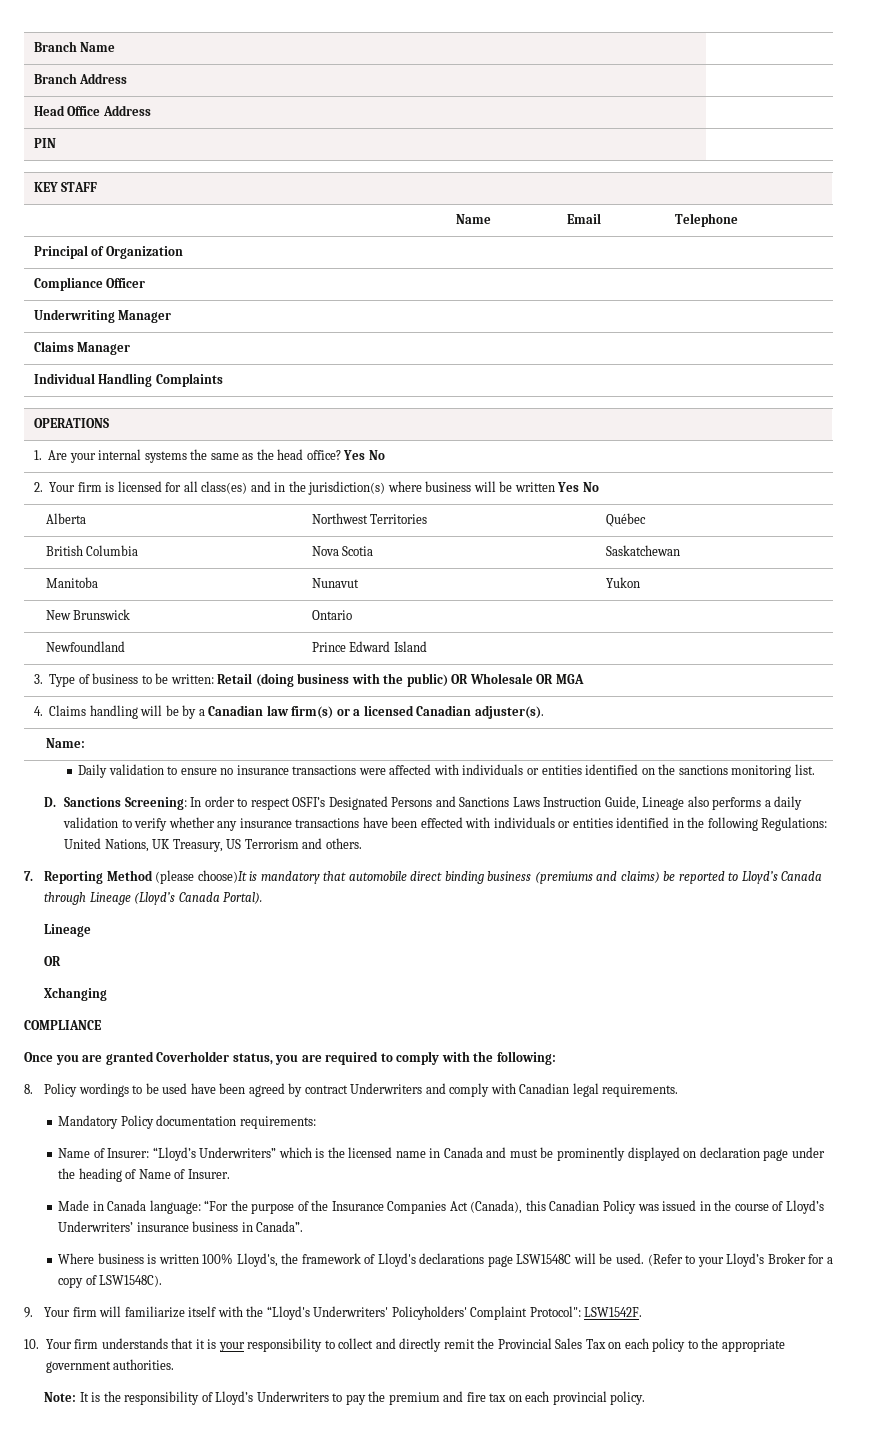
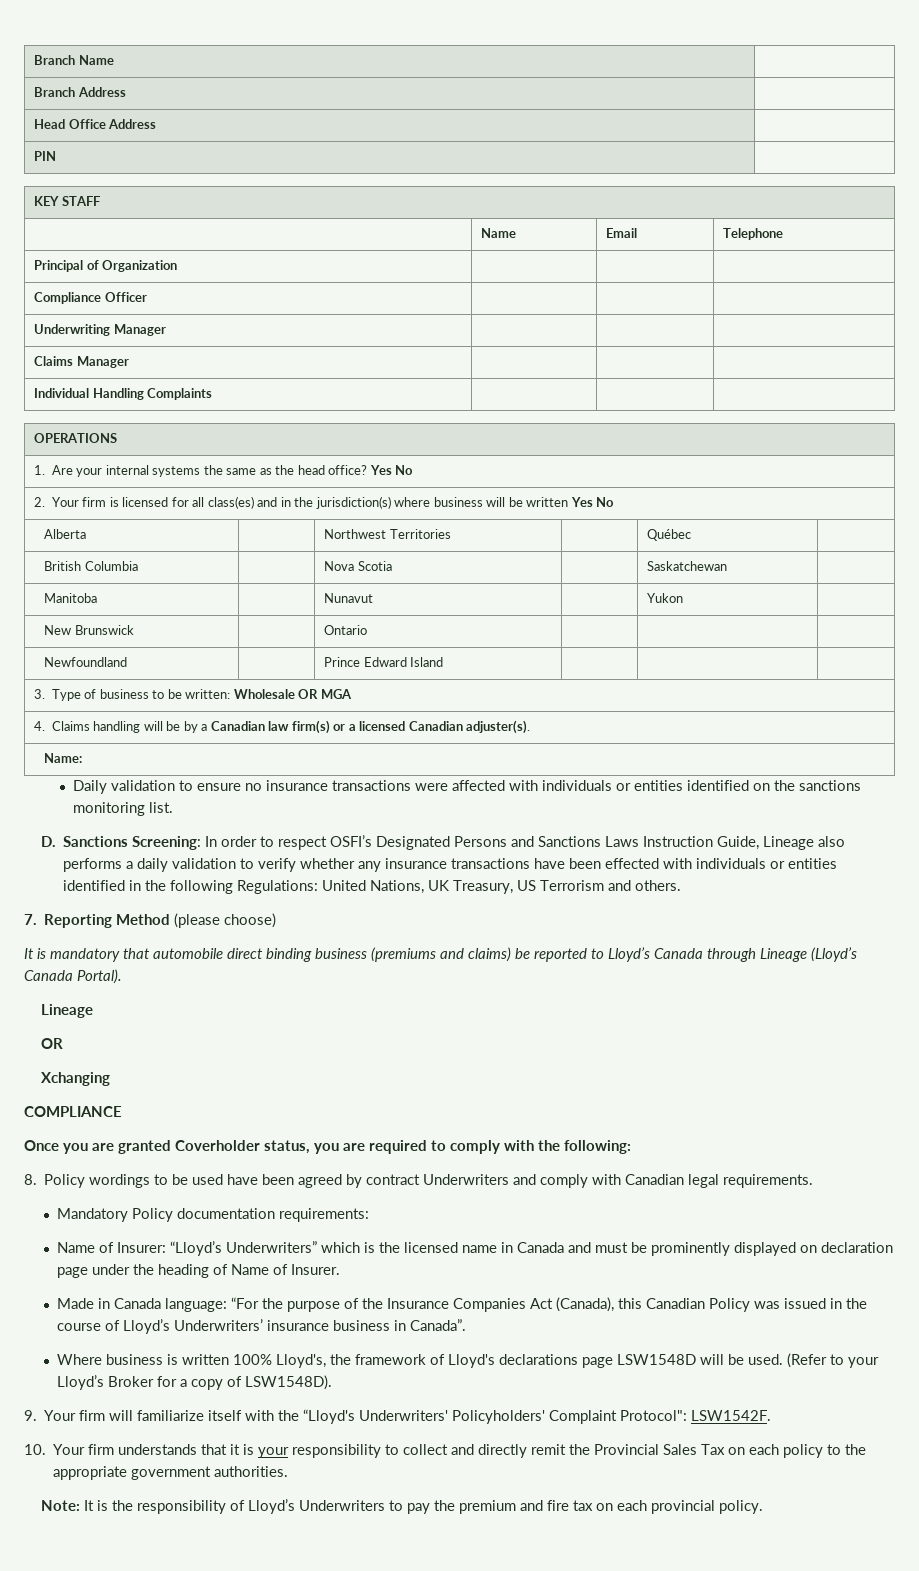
- 3. Type of business to be written: Retail (doing business with the public) OR Wholesale OR MGA
+ 3. Type of business to be written: Wholesale OR MGA
- 7. Reporting Method (please choose)It is mandatory that automobile direct binding business (premiums and claims) be reported to Lloyd’s Canada through Lineage (Lloyd’s Canada Portal).
+ 7. Reporting Method (please choose)
+ It is mandatory that automobile direct binding business (premiums and claims) be reported to Lloyd’s Canada through Lineage (Lloyd’s Canada Portal).
- Where business is written 100% Lloyd's, the framework of Lloyd's declarations page LSW1548C will be used.
+ Where business is written 100% Lloyd's, the framework of Lloyd's declarations page LSW1548D will be used.
- (Refer to your Lloyd’s Broker for a copy of LSW1548C).
+ (Refer to your Lloyd’s Broker for a copy of LSW1548D).

